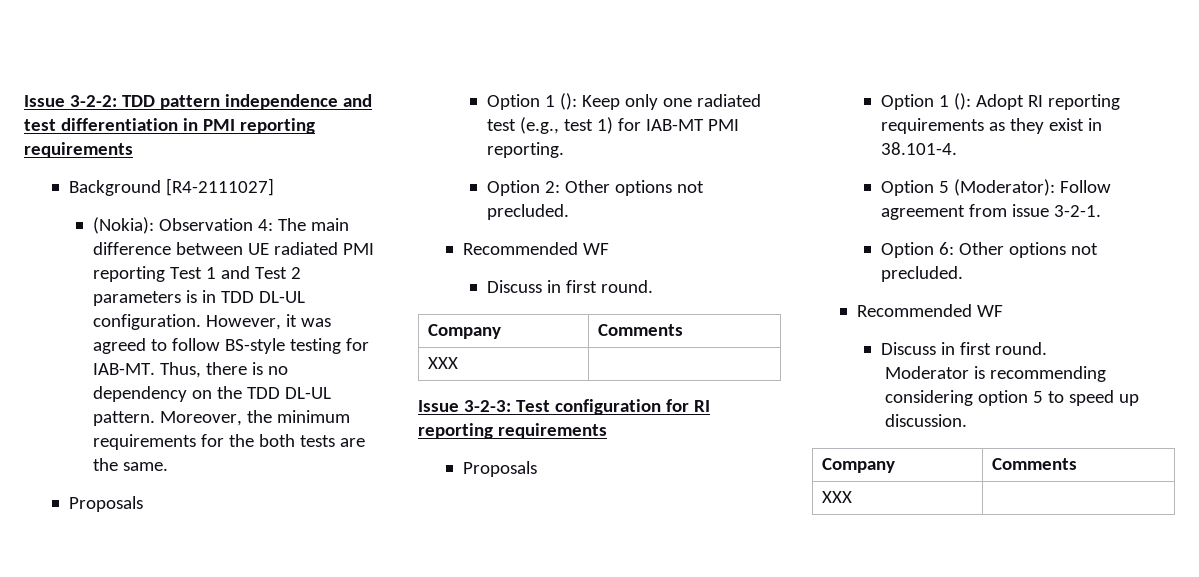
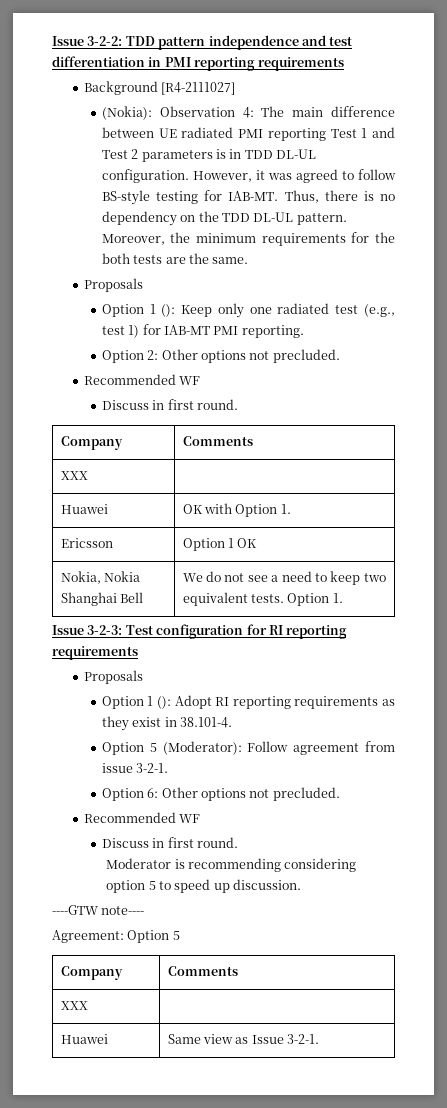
+ Huawei | OK with Option 1.
+ Ericsson | Option 1 OK
+ Nokia, Nokia Shanghai Bell | We do not see a need to keep two equivalent tests. Option 1.
  Moderator is recommending considering option 5 to speed up discussion.
+ ----GTW note----
+ Agreement: Option 5
  Company | Comments
  XXX |
+ Huawei | Same view as Issue 3-2-1.

